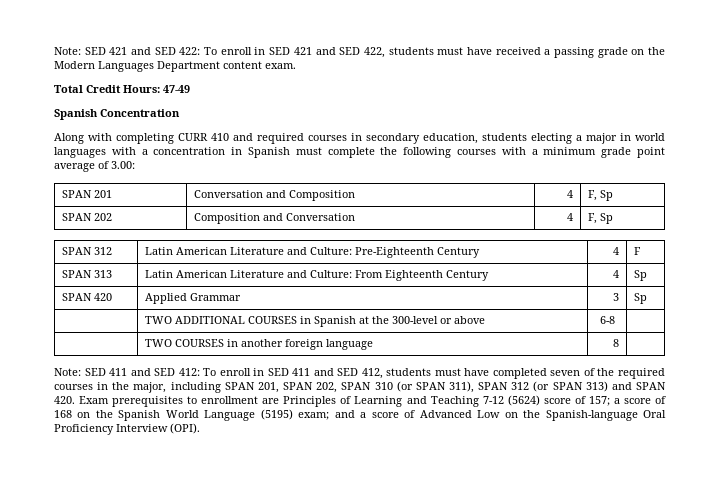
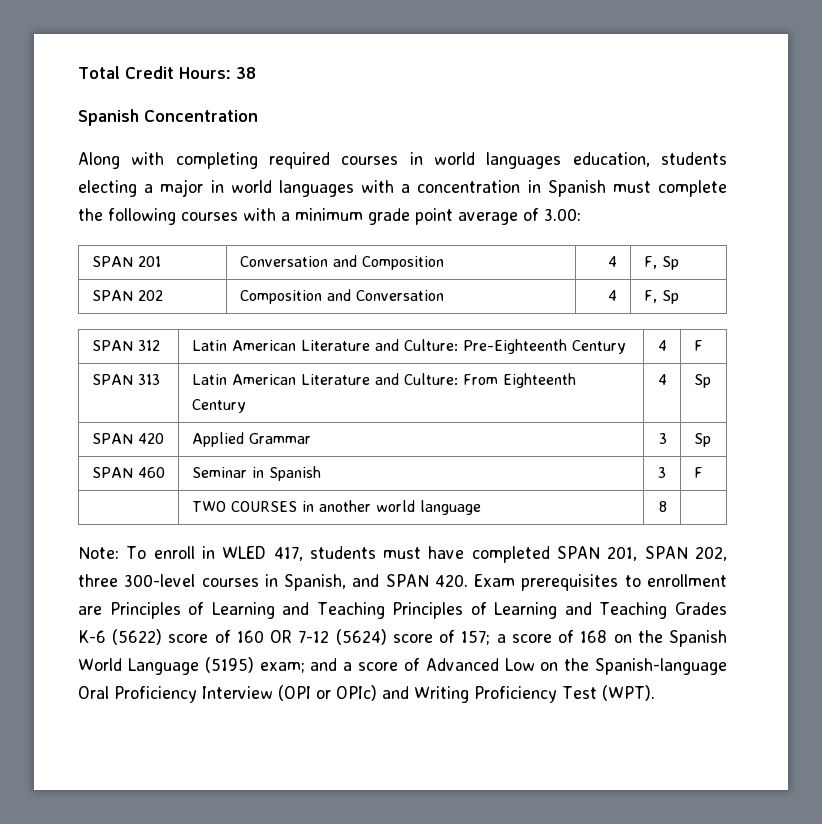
- Note: SED 421 and SED 422: To enroll in SED 421 and SED 422, students must have received a passing grade on the Modern Languages Department content exam.
- Total Credit Hours: 47-49
+ Total Credit Hours: 38
- Along with completing CURR 410 and required courses in secondary education, students electing a major in world languages with a concentration in Spanish must complete the following courses with a minimum grade point average of 3.00:
+ Along with completing required courses in world languages education, students electing a major in world languages with a concentration in Spanish must complete the following courses with a minimum grade point average of 3.00:
- | TWO ADDITIONAL COURSES in Spanish at the 300-level or above | 6-8 |
+ SPAN 460 | Seminar in Spanish | 3 | F
- | TWO COURSES in another foreign language | 8 |
+ | TWO COURSES in another world language | 8 |
- Note: SED 411 and SED 412: To enroll in SED 411 and SED 412, students must have completed seven of the required courses in the major, including SPAN 201, SPAN 202, SPAN 310 (or SPAN 311), SPAN 312 (or SPAN 313) and SPAN 420. Exam prerequisites to enrollment are Principles of Learning and Teaching 7-12 (5624) score of 157; a score of 168 on the Spanish World Language (5195) exam; and a score of Advanced Low on the Spanish-language Oral Proficiency Interview (OPI).
+ Note: To enroll in WLED 417, students must have completed SPAN 201, SPAN 202, three 300-level courses in Spanish, and SPAN 420. Exam prerequisites to enrollment are Principles of Learning and Teaching Principles of Learning and Teaching Grades K-6 (5622) score of 160 OR 7-12 (5624) score of 157; a score of 168 on the Spanish World Language (5195) exam; and a score of Advanced Low on the Spanish-language Oral Proficiency Interview (OPI or OPIc) and Writing Proficiency Test (WPT).

